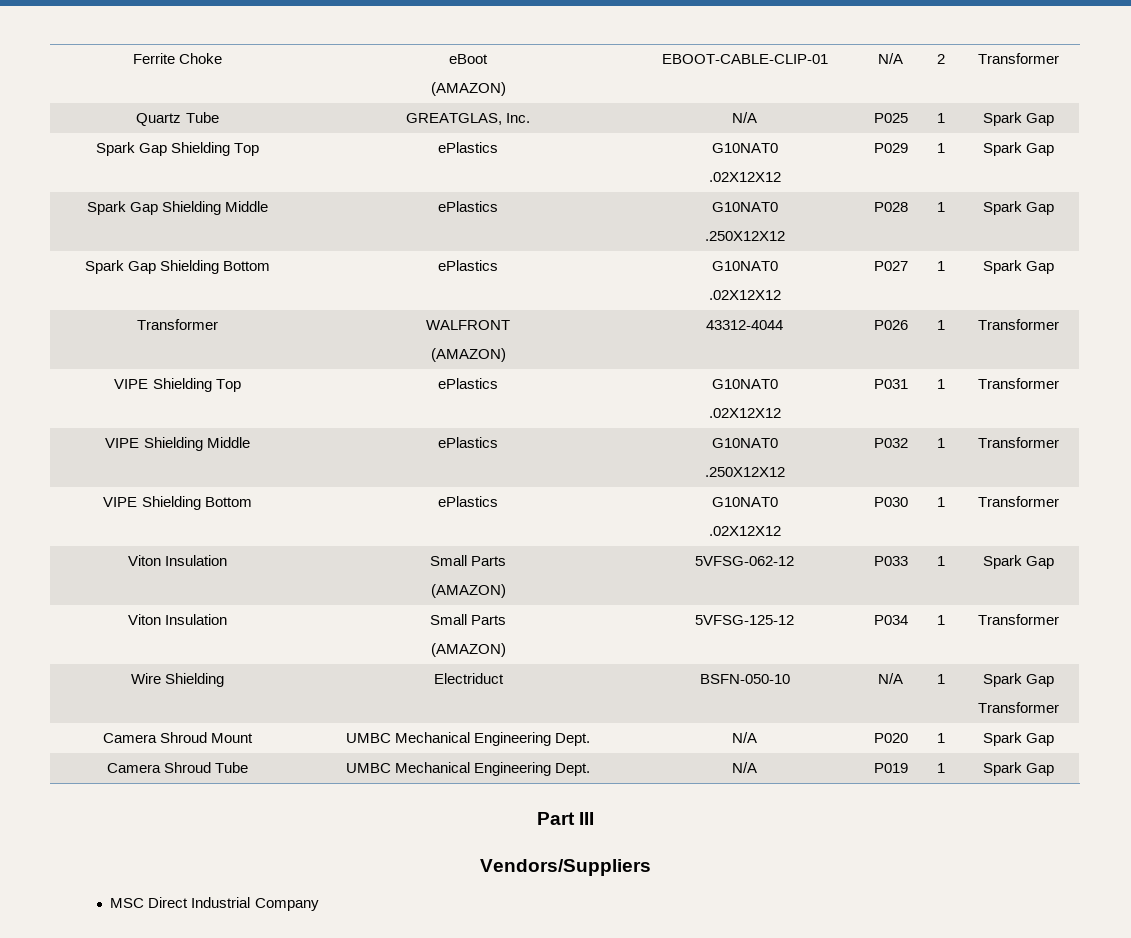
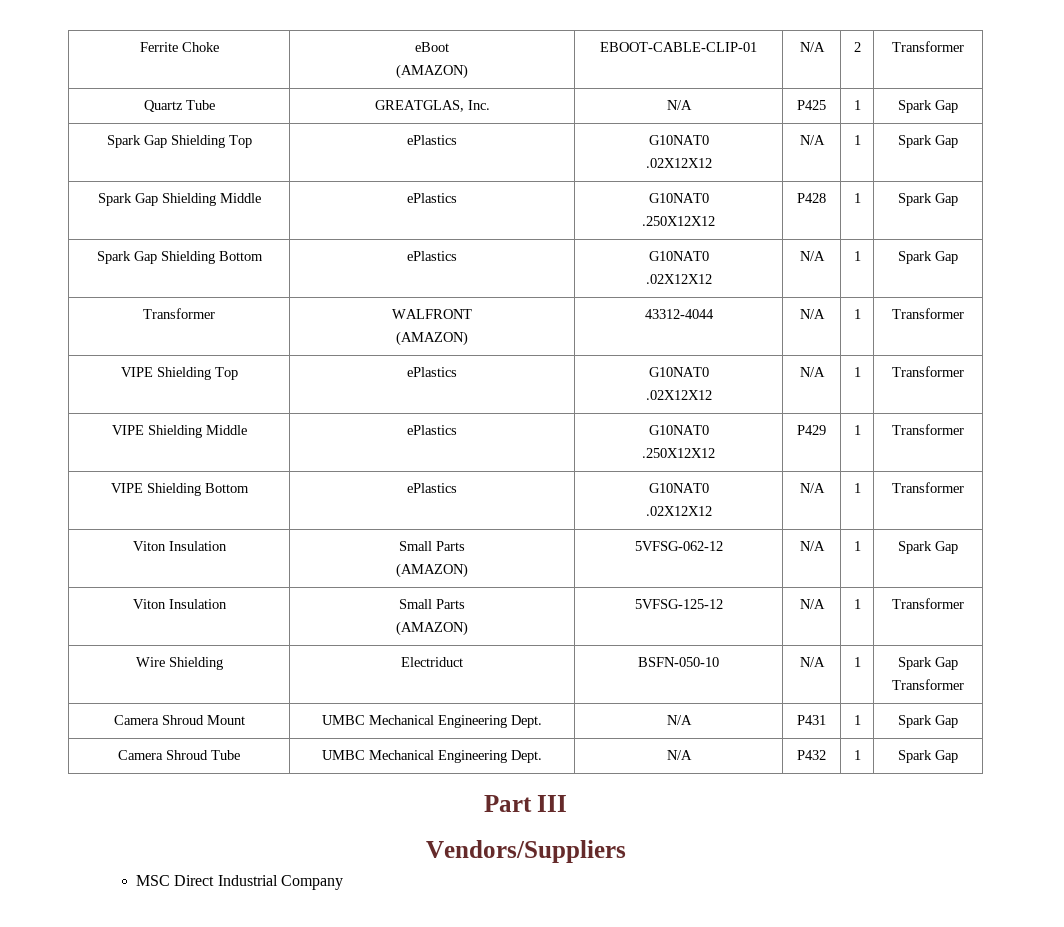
- Quartz Tube | GREATGLAS, Inc. | N/A | P025 | 1 | Spark Gap
+ Quartz Tube | GREATGLAS, Inc. | N/A | P425 | 1 | Spark Gap
  Spark Gap Shielding Top | ePlastics | G10NAT0
- .02X12X12 | P029 | 1 | Spark Gap
+ .02X12X12 | N/A | 1 | Spark Gap
  Spark Gap Shielding Middle | ePlastics | G10NAT0
- .250X12X12 | P028 | 1 | Spark Gap
+ .250X12X12 | P428 | 1 | Spark Gap
  Spark Gap Shielding Bottom | ePlastics | G10NAT0
- .02X12X12 | P027 | 1 | Spark Gap
+ .02X12X12 | N/A | 1 | Spark Gap
  Transformer | WALFRONT
- (AMAZON) | 43312-4044 | P026 | 1 | Transformer
+ (AMAZON) | 43312-4044 | N/A | 1 | Transformer
  VIPE Shielding Top | ePlastics | G10NAT0
- .02X12X12 | P031 | 1 | Transformer
+ .02X12X12 | N/A | 1 | Transformer
  VIPE Shielding Middle | ePlastics | G10NAT0
- .250X12X12 | P032 | 1 | Transformer
+ .250X12X12 | P429 | 1 | Transformer
  VIPE Shielding Bottom | ePlastics | G10NAT0
- .02X12X12 | P030 | 1 | Transformer
+ .02X12X12 | N/A | 1 | Transformer
  Viton Insulation | Small Parts
- (AMAZON) | 5VFSG-062-12 | P033 | 1 | Spark Gap
+ (AMAZON) | 5VFSG-062-12 | N/A | 1 | Spark Gap
  Viton Insulation | Small Parts
- (AMAZON) | 5VFSG-125-12 | P034 | 1 | Transformer
+ (AMAZON) | 5VFSG-125-12 | N/A | 1 | Transformer
- Camera Shroud Mount | UMBC Mechanical Engineering Dept. | N/A | P020 | 1 | Spark Gap
+ Camera Shroud Mount | UMBC Mechanical Engineering Dept. | N/A | P431 | 1 | Spark Gap
- Camera Shroud Tube | UMBC Mechanical Engineering Dept. | N/A | P019 | 1 | Spark Gap
+ Camera Shroud Tube | UMBC Mechanical Engineering Dept. | N/A | P432 | 1 | Spark Gap

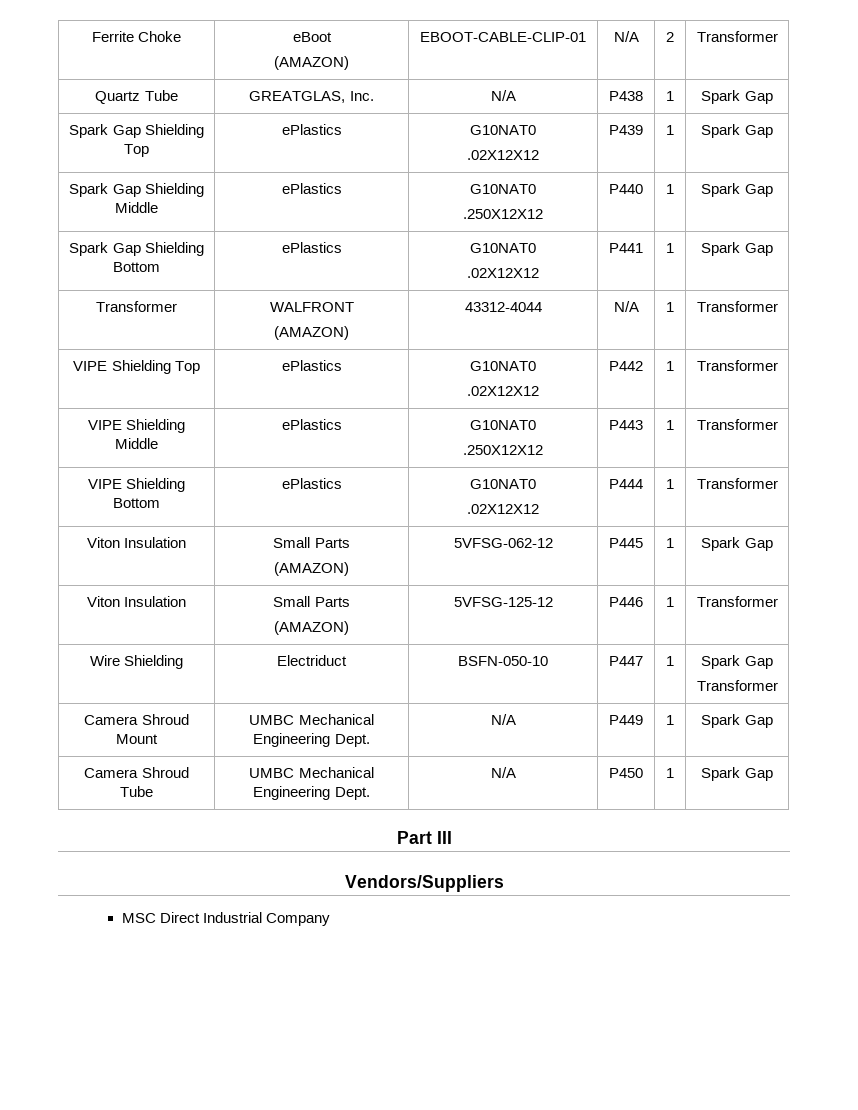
- Quartz Tube | GREATGLAS, Inc. | N/A | P425 | 1 | Spark Gap
+ Quartz Tube | GREATGLAS, Inc. | N/A | P438 | 1 | Spark Gap
  Spark Gap Shielding Top | ePlastics | G10NAT0
- .02X12X12 | N/A | 1 | Spark Gap
+ .02X12X12 | P439 | 1 | Spark Gap
  Spark Gap Shielding Middle | ePlastics | G10NAT0
- .250X12X12 | P428 | 1 | Spark Gap
+ .250X12X12 | P440 | 1 | Spark Gap
  Spark Gap Shielding Bottom | ePlastics | G10NAT0
- .02X12X12 | N/A | 1 | Spark Gap
+ .02X12X12 | P441 | 1 | Spark Gap
  VIPE Shielding Top | ePlastics | G10NAT0
- .02X12X12 | N/A | 1 | Transformer
+ .02X12X12 | P442 | 1 | Transformer
  VIPE Shielding Middle | ePlastics | G10NAT0
- .250X12X12 | P429 | 1 | Transformer
+ .250X12X12 | P443 | 1 | Transformer
  VIPE Shielding Bottom | ePlastics | G10NAT0
- .02X12X12 | N/A | 1 | Transformer
+ .02X12X12 | P444 | 1 | Transformer
  Viton Insulation | Small Parts
- (AMAZON) | 5VFSG-062-12 | N/A | 1 | Spark Gap
+ (AMAZON) | 5VFSG-062-12 | P445 | 1 | Spark Gap
  Viton Insulation | Small Parts
- (AMAZON) | 5VFSG-125-12 | N/A | 1 | Transformer
+ (AMAZON) | 5VFSG-125-12 | P446 | 1 | Transformer
- Wire Shielding | Electriduct | BSFN-050-10 | N/A | 1 | Spark Gap
+ Wire Shielding | Electriduct | BSFN-050-10 | P447 | 1 | Spark Gap
- Camera Shroud Mount | UMBC Mechanical Engineering Dept. | N/A | P431 | 1 | Spark Gap
+ Camera Shroud Mount | UMBC Mechanical Engineering Dept. | N/A | P449 | 1 | Spark Gap
- Camera Shroud Tube | UMBC Mechanical Engineering Dept. | N/A | P432 | 1 | Spark Gap
+ Camera Shroud Tube | UMBC Mechanical Engineering Dept. | N/A | P450 | 1 | Spark Gap

